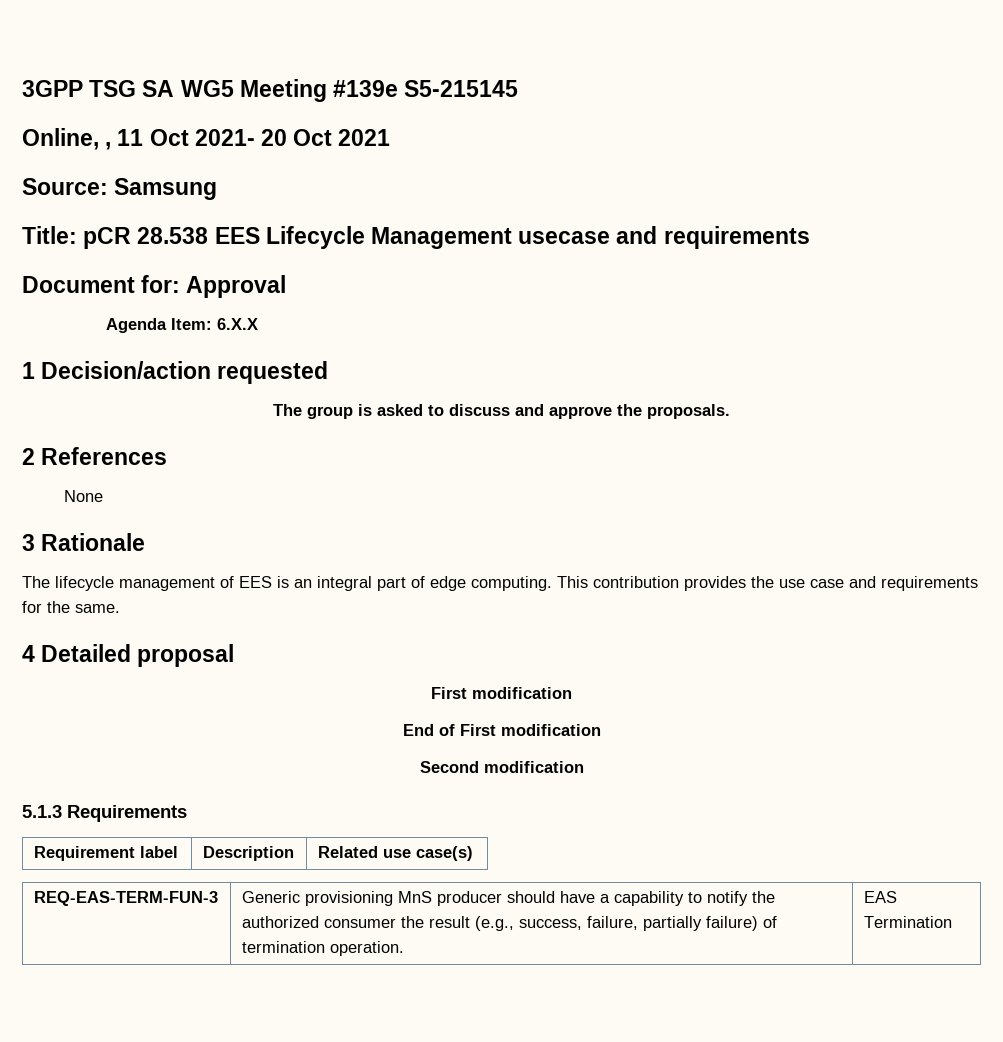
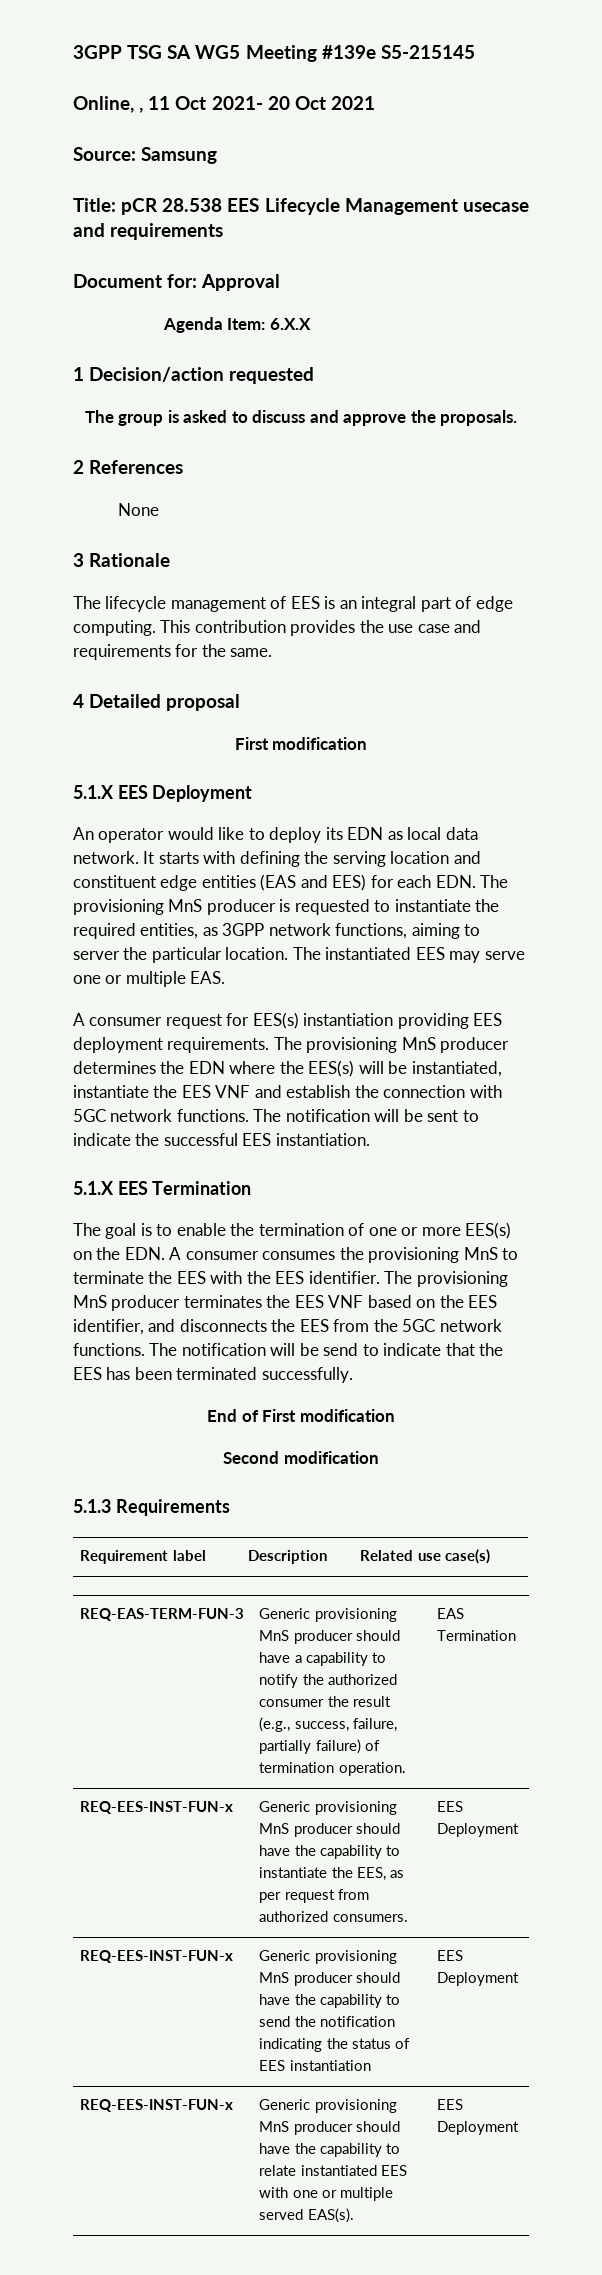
+ 5.1.X EES Deployment
+ An operator would like to deploy its EDN as local data network. It starts with defining the serving location and constituent edge entities (EAS and EES) for each EDN. The provisioning MnS producer is requested to instantiate the required entities, as 3GPP network functions, aiming to server the particular location. The instantiated EES may serve one or multiple EAS.
+ A consumer request for EES(s) instantiation providing EES deployment requirements. The provisioning MnS producer determines the EDN where the EES(s) will be instantiated, instantiate the EES VNF and establish the connection with 5GC network functions. The notification will be sent to indicate the successful EES instantiation.
+ 5.1.X EES Termination
+ The goal is to enable the termination of one or more EES(s) on the EDN. A consumer consumes the provisioning MnS to terminate the EES with the EES identifier. The provisioning MnS producer terminates the EES VNF based on the EES identifier, and disconnects the EES from the 5GC network functions. The notification will be send to indicate that the EES has been terminated successfully.
+ REQ-EES-INST-FUN-x | Generic provisioning MnS producer should have the capability to instantiate the EES, as per request from authorized consumers. | EES Deployment
+ REQ-EES-INST-FUN-x | Generic provisioning MnS producer should have the capability to send the notification indicating the status of EES instantiation | EES Deployment
+ REQ-EES-INST-FUN-x | Generic provisioning MnS producer should have the capability to relate instantiated EES with one or multiple served EAS(s). | EES Deployment

